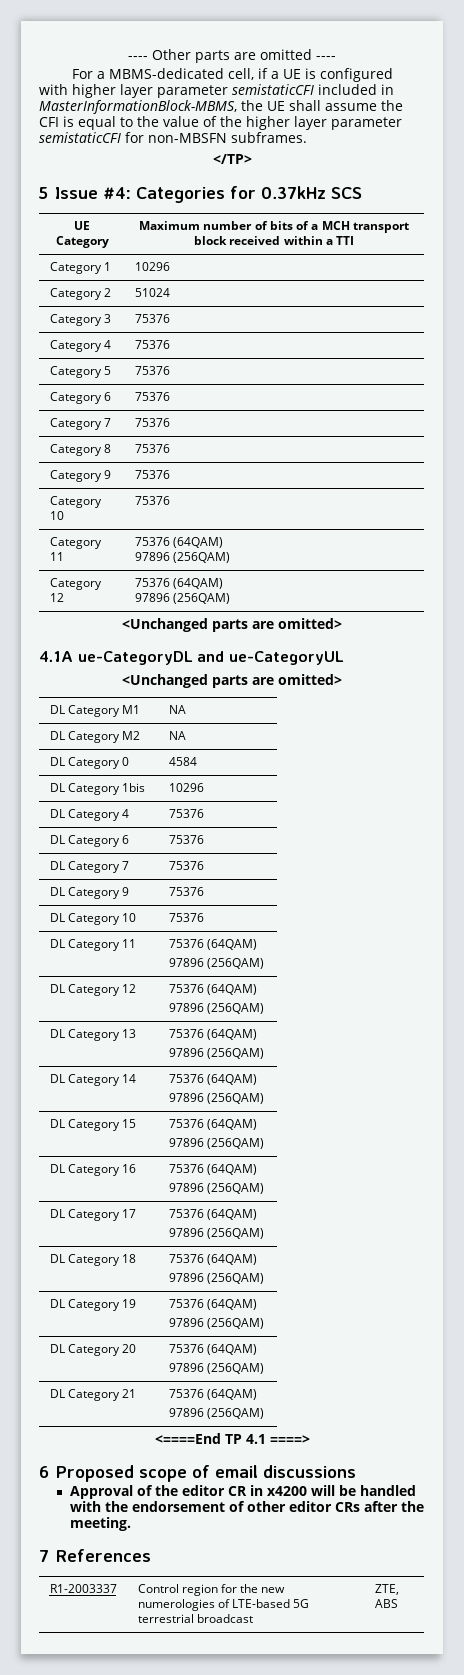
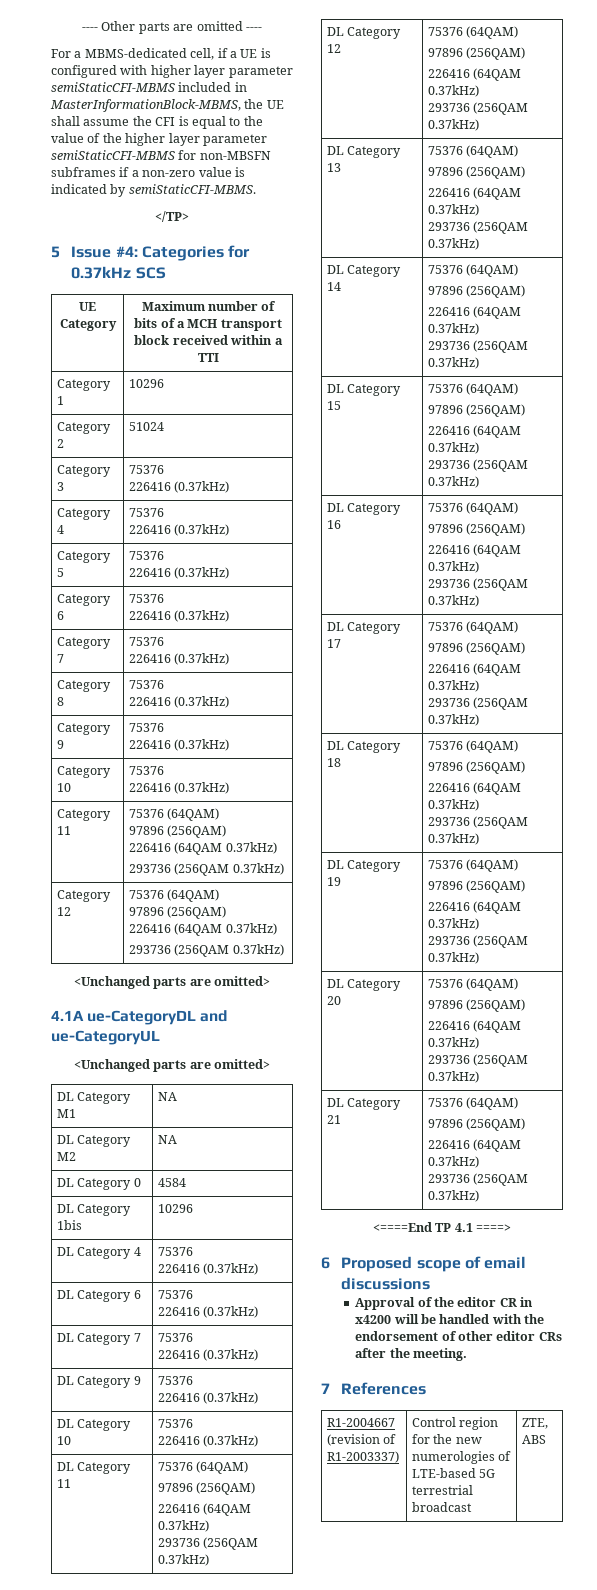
- For a MBMS-dedicated cell, if a UE is configured with higher layer parameter semistaticCFI included in MasterInformationBlock-MBMS, the UE shall assume the CFI is equal to the value of the higher layer parameter semistaticCFI for non-MBSFN subframes.
+ For a MBMS-dedicated cell, if a UE is configured with higher layer parameter semiStaticCFI-MBMS included in MasterInformationBlock-MBMS, the UE shall assume the CFI is equal to the value of the higher layer parameter semiStaticCFI-MBMS for non-MBSFN subframes if a non-zero value is indicated by semiStaticCFI-MBMS.
  Category 3 | 75376
+ 226416 (0.37kHz)
  Category 4 | 75376
+ 226416 (0.37kHz)
  Category 5 | 75376
+ 226416 (0.37kHz)
  Category 6 | 75376
+ 226416 (0.37kHz)
  Category 7 | 75376
+ 226416 (0.37kHz)
  Category 8 | 75376
+ 226416 (0.37kHz)
  Category 9 | 75376
+ 226416 (0.37kHz)
  Category 10 | 75376
+ 226416 (0.37kHz)
  Category 11 | 75376 (64QAM)
  97896 (256QAM)
+ 226416 (64QAM 0.37kHz)
+ 293736 (256QAM 0.37kHz)
  Category 12 | 75376 (64QAM)
  97896 (256QAM)
+ 226416 (64QAM 0.37kHz)
+ 293736 (256QAM 0.37kHz)
  DL Category 4 | 75376
+ 226416 (0.37kHz)
  DL Category 6 | 75376
+ 226416 (0.37kHz)
  DL Category 7 | 75376
+ 226416 (0.37kHz)
  DL Category 9 | 75376
+ 226416 (0.37kHz)
  DL Category 10 | 75376
+ 226416 (0.37kHz)
  DL Category 11 | 75376 (64QAM)
  97896 (256QAM)
+ 226416 (64QAM 0.37kHz)
+ 293736 (256QAM 0.37kHz)
  DL Category 12 | 75376 (64QAM)
  97896 (256QAM)
+ 226416 (64QAM 0.37kHz)
+ 293736 (256QAM 0.37kHz)
  DL Category 13 | 75376 (64QAM)
  97896 (256QAM)
+ 226416 (64QAM 0.37kHz)
+ 293736 (256QAM 0.37kHz)
  DL Category 14 | 75376 (64QAM)
  97896 (256QAM)
+ 226416 (64QAM 0.37kHz)
+ 293736 (256QAM 0.37kHz)
  DL Category 15 | 75376 (64QAM)
  97896 (256QAM)
+ 226416 (64QAM 0.37kHz)
+ 293736 (256QAM 0.37kHz)
  DL Category 16 | 75376 (64QAM)
  97896 (256QAM)
+ 226416 (64QAM 0.37kHz)
+ 293736 (256QAM 0.37kHz)
  DL Category 17 | 75376 (64QAM)
  97896 (256QAM)
+ 226416 (64QAM 0.37kHz)
+ 293736 (256QAM 0.37kHz)
  DL Category 18 | 75376 (64QAM)
  97896 (256QAM)
+ 226416 (64QAM 0.37kHz)
+ 293736 (256QAM 0.37kHz)
  DL Category 19 | 75376 (64QAM)
  97896 (256QAM)
+ 226416 (64QAM 0.37kHz)
+ 293736 (256QAM 0.37kHz)
  DL Category 20 | 75376 (64QAM)
  97896 (256QAM)
+ 226416 (64QAM 0.37kHz)
+ 293736 (256QAM 0.37kHz)
  DL Category 21 | 75376 (64QAM)
  97896 (256QAM)
+ 226416 (64QAM 0.37kHz)
+ 293736 (256QAM 0.37kHz)
- R1-2003337 | Control region for the new numerologies of LTE-based 5G terrestrial broadcast | ZTE, ABS
+ R1-2004667 (revision of R1-2003337) | Control region for the new numerologies of LTE-based 5G terrestrial broadcast | ZTE, ABS

